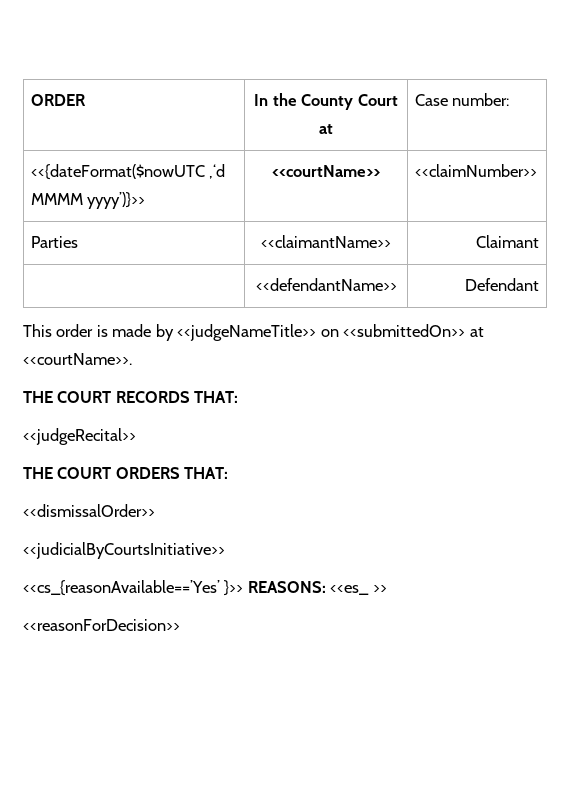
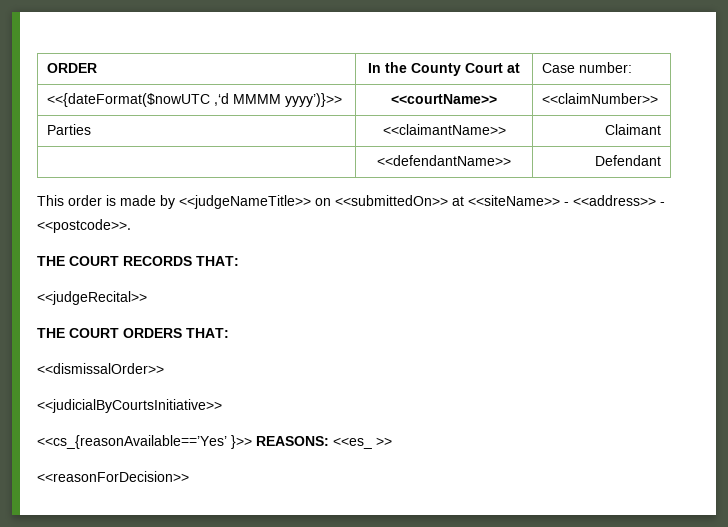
- This order is made by <<judgeNameTitle>> on <<submittedOn>> at <<courtName>>.
+ This order is made by <<judgeNameTitle>> on <<submittedOn>> at <<siteName>> - <<address>> - <<postcode>>.

